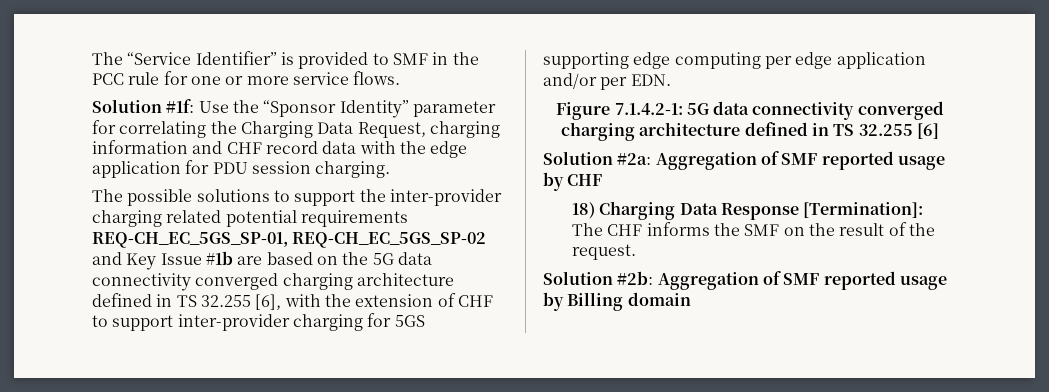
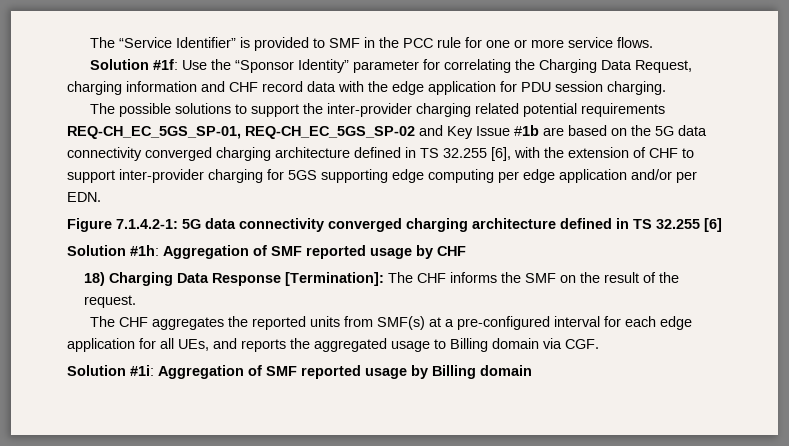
- Solution #2a: Aggregation of SMF reported usage by CHF
+ Solution #1h: Aggregation of SMF reported usage by CHF
- Solution #2b: Aggregation of SMF reported usage by Billing domain
+ The CHF aggregates the reported units from SMF(s) at a pre-configured interval for each edge application for all UEs, and reports the aggregated usage to Billing domain via CGF.
+ Solution #1i: Aggregation of SMF reported usage by Billing domain

